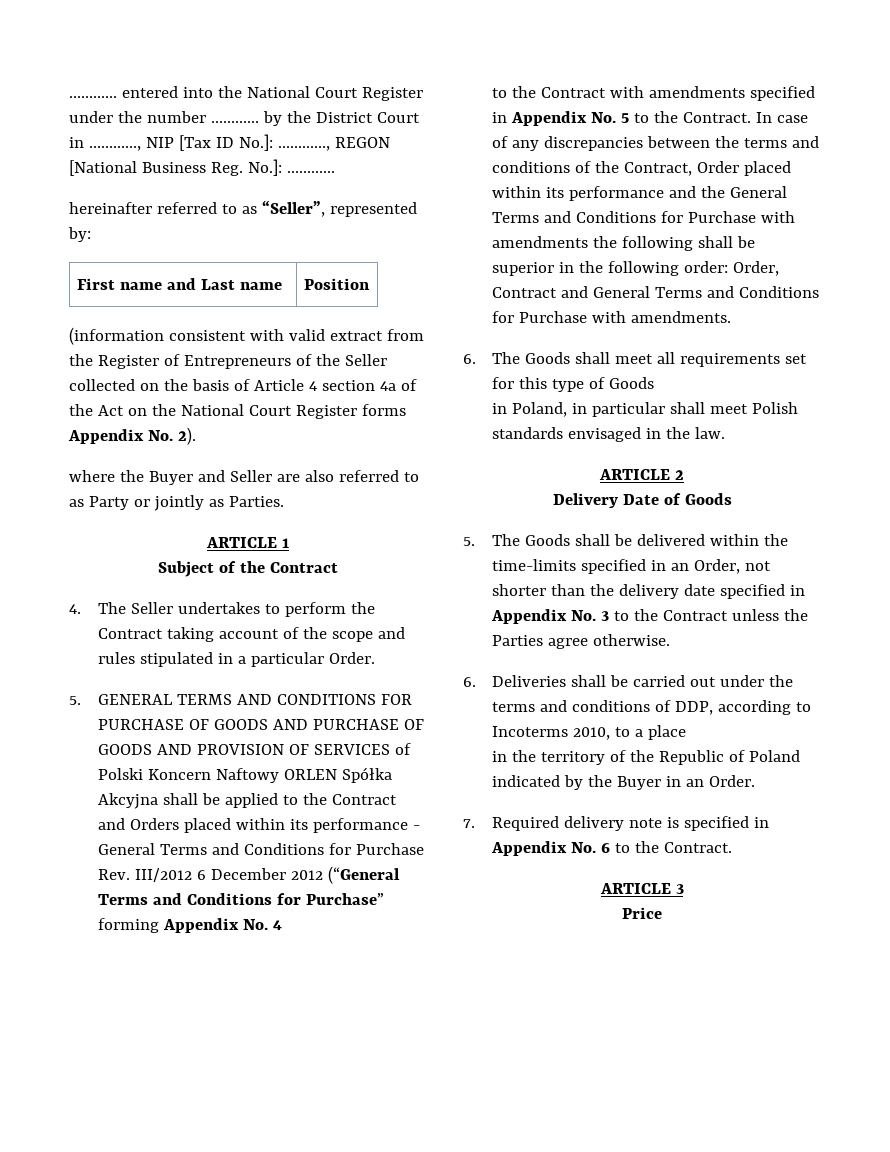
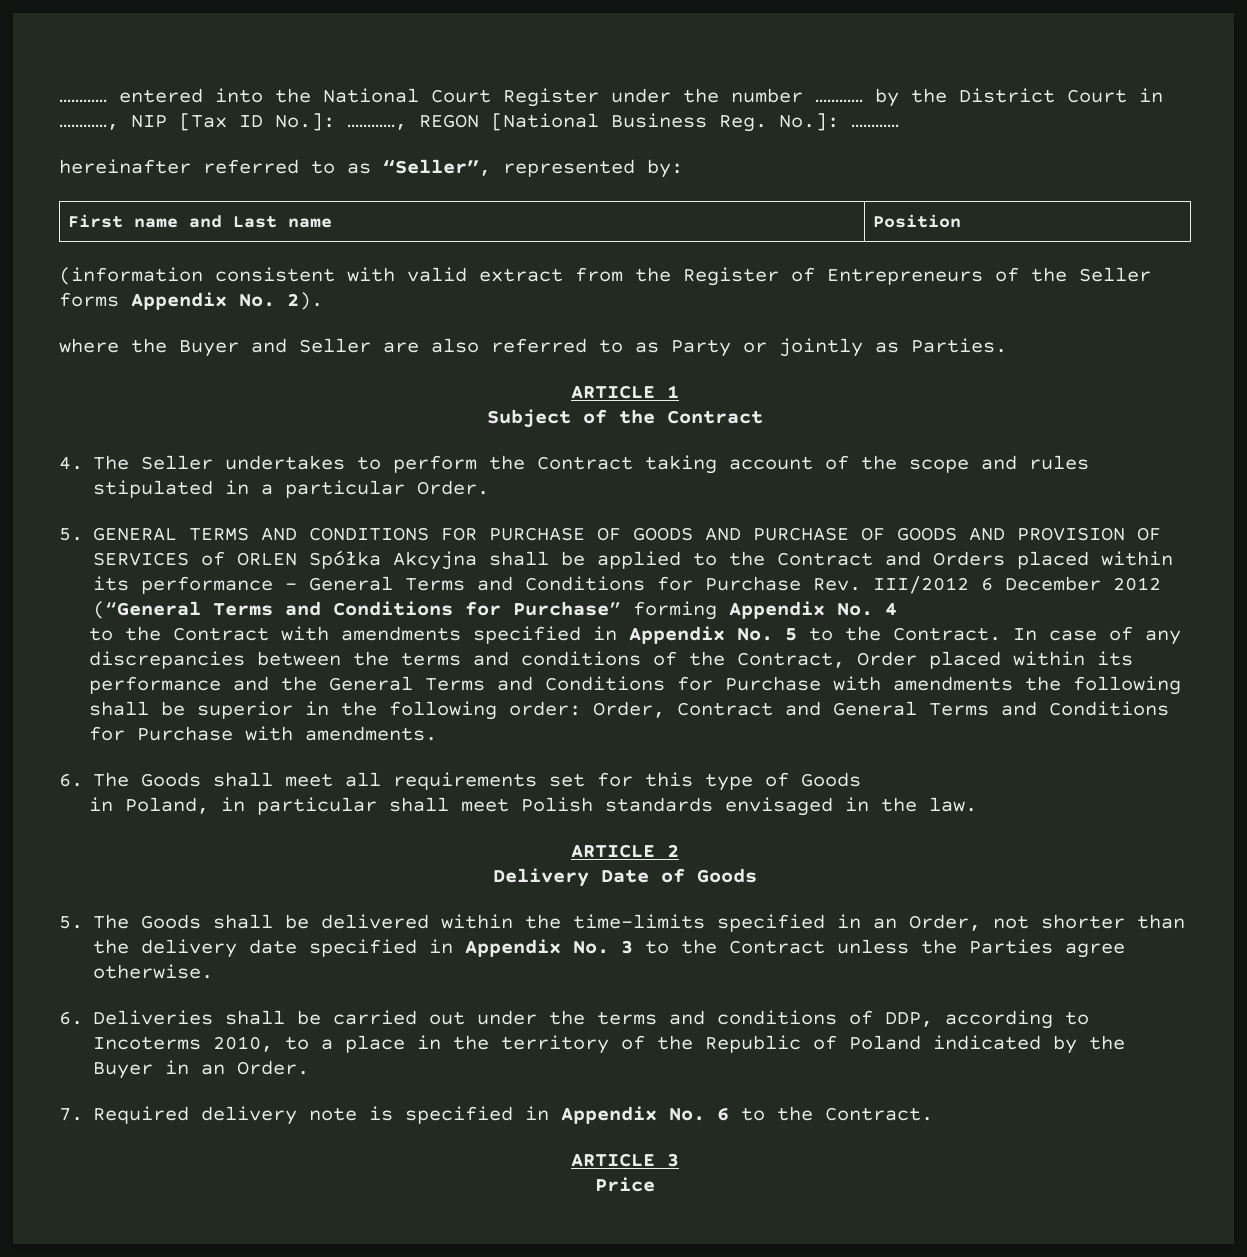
- (information consistent with valid extract from the Register of Entrepreneurs of the Seller collected on the basis of Article 4 section 4a of the Act on the National Court Register forms Appendix No. 2).
+ (information consistent with valid extract from the Register of Entrepreneurs of the Seller forms Appendix No. 2).
- 5. GENERAL TERMS AND CONDITIONS FOR PURCHASE OF GOODS AND PURCHASE OF GOODS AND PROVISION OF SERVICES of Polski Koncern Naftowy ORLEN Spółka Akcyjna shall be applied to the Contract and Orders placed within its performance - General Terms and Conditions for Purchase Rev. III/2012 6 December 2012 (“General Terms and Conditions for Purchase” forming Appendix No. 4
+ 5. GENERAL TERMS AND CONDITIONS FOR PURCHASE OF GOODS AND PURCHASE OF GOODS AND PROVISION OF SERVICES of ORLEN Spółka Akcyjna shall be applied to the Contract and Orders placed within its performance - General Terms and Conditions for Purchase Rev. III/2012 6 December 2012 (“General Terms and Conditions for Purchase” forming Appendix No. 4
- 6. Deliveries shall be carried out under the terms and conditions of DDP, according to Incoterms 2010, to a place
- in the territory of the Republic of Poland indicated by the Buyer in an Order.
+ 6. Deliveries shall be carried out under the terms and conditions of DDP, according to Incoterms 2010, to a place in the territory of the Republic of Poland indicated by the Buyer in an Order.

